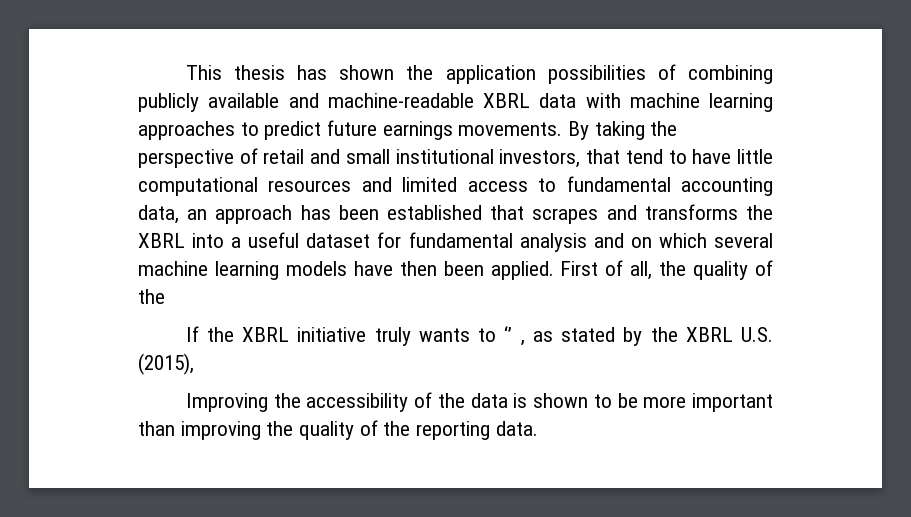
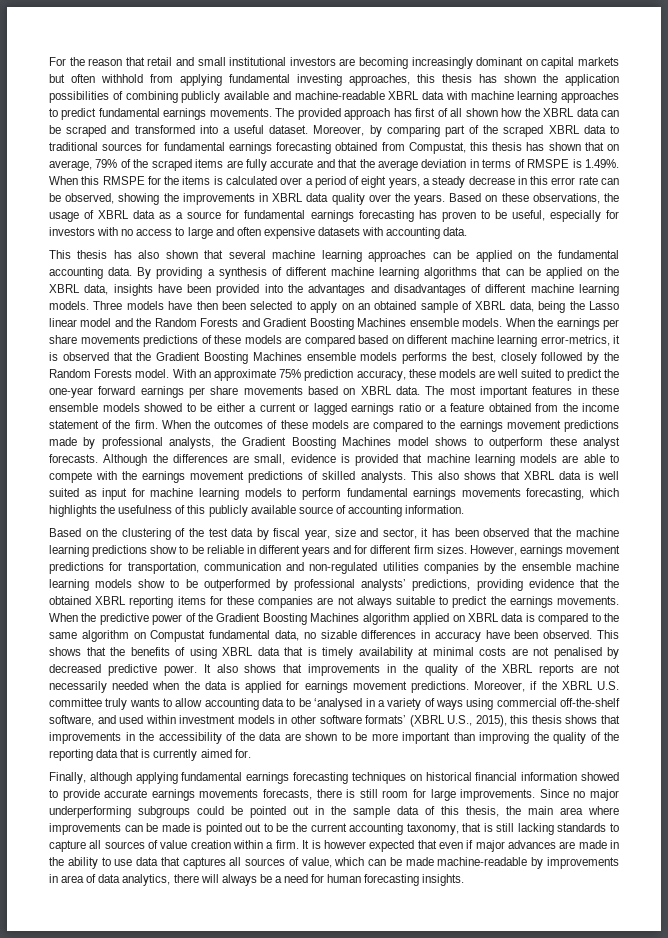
- This thesis has shown the application possibilities of combining publicly available and machine-readable XBRL data with machine learning approaches to predict future earnings movements. By taking the perspective of retail and small institutional investors, that tend to have little computational resources and limited access to fundamental accounting data, an approach has been established that scrapes and transforms the XBRL into a useful dataset for fundamental analysis and on which several machine learning models have then been applied. First of all, the quality of the
- If the XBRL initiative truly wants to ‘’ , as stated by the XBRL U.S. (2015),
- Improving the accessibility of the data is shown to be more important than improving the quality of the reporting data.
+ For the reason that retail and small institutional investors are becoming increasingly dominant on capital markets but often withhold from applying fundamental investing approaches, this thesis has shown the application possibilities of combining publicly available and machine-readable XBRL data with machine learning approaches to predict fundamental earnings movements. The provided approach has first of all shown how the XBRL data can be scraped and transformed into a useful dataset. Moreover, by comparing part of the scraped XBRL data to traditional sources for fundamental earnings forecasting obtained from Compustat, this thesis has shown that on average, 79% of the scraped items are fully accurate and that the average deviation in terms of RMSPE is 1.49%. When this RMSPE for the items is calculated over a period of eight years, a steady decrease in this error rate can be observed, showing the improvements in XBRL data quality over the years. Based on these observations, the usage of XBRL data as a source for fundamental earnings forecasting has proven to be useful, especially for investors with no access to large and often expensive datasets with accounting data.
+ This thesis has also shown that several machine learning approaches can be applied on the fundamental accounting data. By providing a synthesis of different machine learning algorithms that can be applied on the XBRL data, insights have been provided into the advantages and disadvantages of different machine learning models. Three models have then been selected to apply on an obtained sample of XBRL data, being the Lasso linear model and the Random Forests and Gradient Boosting Machines ensemble models. When the earnings per share movements predictions of these models are compared based on different machine learning error-metrics, it is observed that the Gradient Boosting Machines ensemble models performs the best, closely followed by the Random Forests model. With an approximate 75% prediction accuracy, these models are well suited to predict the one-year forward earnings per share movements based on XBRL data. The most important features in these ensemble models showed to be either a current or lagged earnings ratio or a feature obtained from the income statement of the firm. When the outcomes of these models are compared to the earnings movement predictions made by professional analysts, the Gradient Boosting Machines model shows to outperform these analyst forecasts. Although the differences are small, evidence is provided that machine learning models are able to compete with the earnings movement predictions of skilled analysts. This also shows that XBRL data is well suited as input for machine learning models to perform fundamental earnings movements forecasting, which highlights the usefulness of this publicly available source of accounting information.
+ Based on the clustering of the test data by fiscal year, size and sector, it has been observed that the machine learning predictions show to be reliable in different years and for different firm sizes. However, earnings movement predictions for transportation, communication and non-regulated utilities companies by the ensemble machine learning models show to be outperformed by professional analysts’ predictions, providing evidence that the obtained XBRL reporting items for these companies are not always suitable to predict the earnings movements. When the predictive power of the Gradient Boosting Machines algorithm applied on XBRL data is compared to the same algorithm on Compustat fundamental data, no sizable differences in accuracy have been observed. This shows that the benefits of using XBRL data that is timely availability at minimal costs are not penalised by decreased predictive power. It also shows that improvements in the quality of the XBRL reports are not necessarily needed when the data is applied for earnings movement predictions. Moreover, if the XBRL U.S. committee truly wants to allow accounting data to be ‘analysed in a variety of ways using commercial off-the-shelf software, and used within investment models in other software formats’ (XBRL U.S., 2015), this thesis shows that improvements in the accessibility of the data are shown to be more important than improving the quality of the reporting data that is currently aimed for.
+ Finally, although applying fundamental earnings forecasting techniques on historical financial information showed to provide accurate earnings movements forecasts, there is still room for large improvements. Since no major underperforming subgroups could be pointed out in the sample data of this thesis, the main area where improvements can be made is pointed out to be the current accounting taxonomy, that is still lacking standards to capture all sources of value creation within a firm. It is however expected that even if major advances are made in the ability to use data that captures all sources of value, which can be made machine-readable by improvements in area of data analytics, there will always be a need for human forecasting insights.

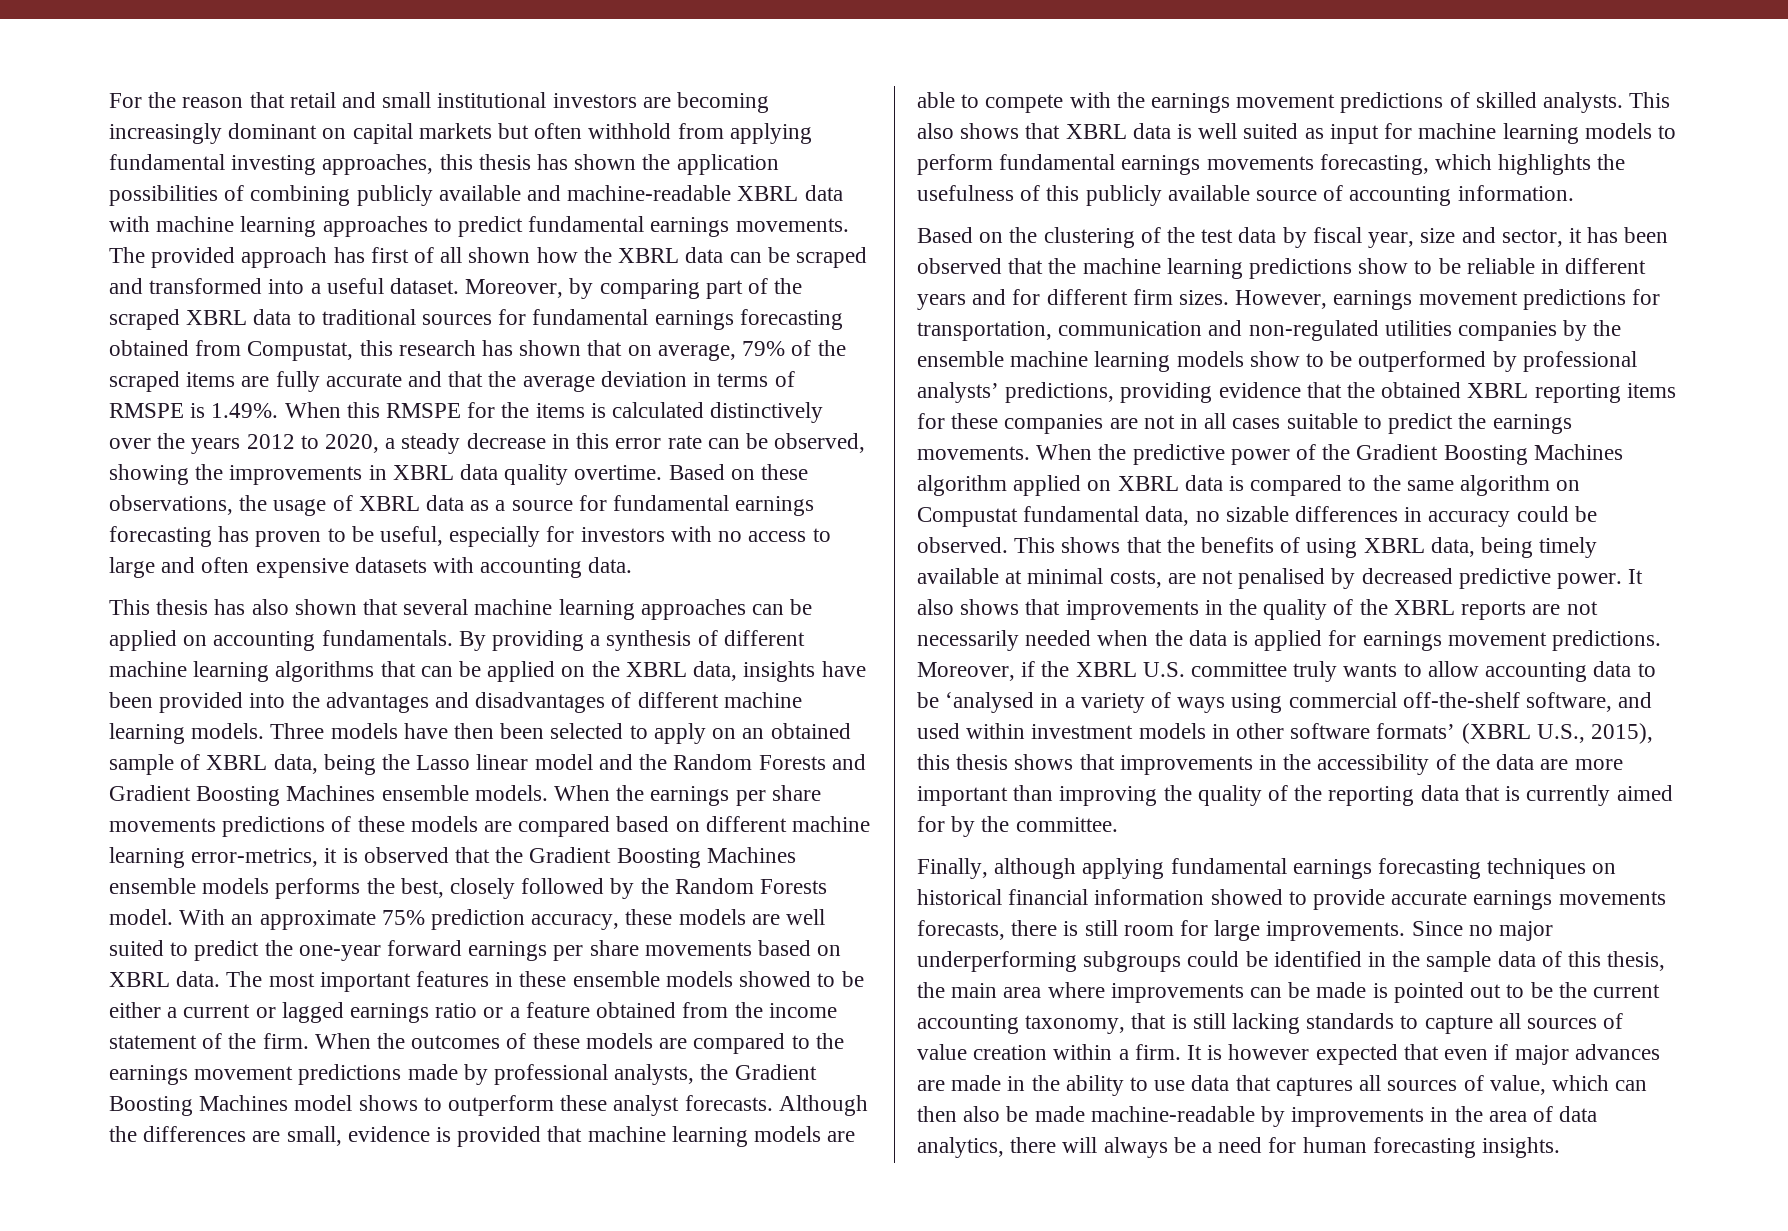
- Moreover, by comparing part of the scraped XBRL data to traditional sources for fundamental earnings forecasting obtained from Compustat, this thesis has shown that on average, 79% of the scraped items are fully accurate and that the average deviation in terms of RMSPE is 1.49%. When this RMSPE for the items is calculated over a period of eight years, a steady decrease in this error rate can be observed, showing the improvements in XBRL data quality over the years.
+ Moreover, by comparing part of the scraped XBRL data to traditional sources for fundamental earnings forecasting obtained from Compustat, this research has shown that on average, 79% of the scraped items are fully accurate and that the average deviation in terms of RMSPE is 1.49%. When this RMSPE for the items is calculated distinctively over the years 2012 to 2020, a steady decrease in this error rate can be observed, showing the improvements in XBRL data quality overtime.
- This thesis has also shown that several machine learning approaches can be applied on the fundamental accounting data.
+ This thesis has also shown that several machine learning approaches can be applied on accounting fundamentals.
- However, earnings movement predictions for transportation, communication and non-regulated utilities companies by the ensemble machine learning models show to be outperformed by professional analysts’ predictions, providing evidence that the obtained XBRL reporting items for these companies are not always suitable to predict the earnings movements.
+ However, earnings movement predictions for transportation, communication and non-regulated utilities companies by the ensemble machine learning models show to be outperformed by professional analysts’ predictions, providing evidence that the obtained XBRL reporting items for these companies are not in all cases suitable to predict the earnings movements.
- When the predictive power of the Gradient Boosting Machines algorithm applied on XBRL data is compared to the same algorithm on Compustat fundamental data, no sizable differences in accuracy have been observed.
+ When the predictive power of the Gradient Boosting Machines algorithm applied on XBRL data is compared to the same algorithm on Compustat fundamental data, no sizable differences in accuracy could be observed.
- This shows that the benefits of using XBRL data that is timely availability at minimal costs are not penalised by decreased predictive power.
+ This shows that the benefits of using XBRL data, being timely available at minimal costs, are not penalised by decreased predictive power.
- Moreover, if the XBRL U.S. committee truly wants to allow accounting data to be ‘analysed in a variety of ways using commercial off-the-shelf software, and used within investment models in other software formats’ (XBRL U.S., 2015), this thesis shows that improvements in the accessibility of the data are shown to be more important than improving the quality of the reporting data that is currently aimed for.
+ Moreover, if the XBRL U.S. committee truly wants to allow accounting data to be ‘analysed in a variety of ways using commercial off-the-shelf software, and used within investment models in other software formats’ (XBRL U.S., 2015), this thesis shows that improvements in the accessibility of the data are more important than improving the quality of the reporting data that is currently aimed for by the committee.
- Since no major underperforming subgroups could be pointed out in the sample data of this thesis, the main area where improvements can be made is pointed out to be the current accounting taxonomy, that is still lacking standards to capture all sources of value creation within a firm.
+ Since no major underperforming subgroups could be identified in the sample data of this thesis, the main area where improvements can be made is pointed out to be the current accounting taxonomy, that is still lacking standards to capture all sources of value creation within a firm.
- It is however expected that even if major advances are made in the ability to use data that captures all sources of value, which can be made machine-readable by improvements in area of data analytics, there will always be a need for human forecasting insights.
+ It is however expected that even if major advances are made in the ability to use data that captures all sources of value, which can then also be made machine-readable by improvements in the area of data analytics, there will always be a need for human forecasting insights.

